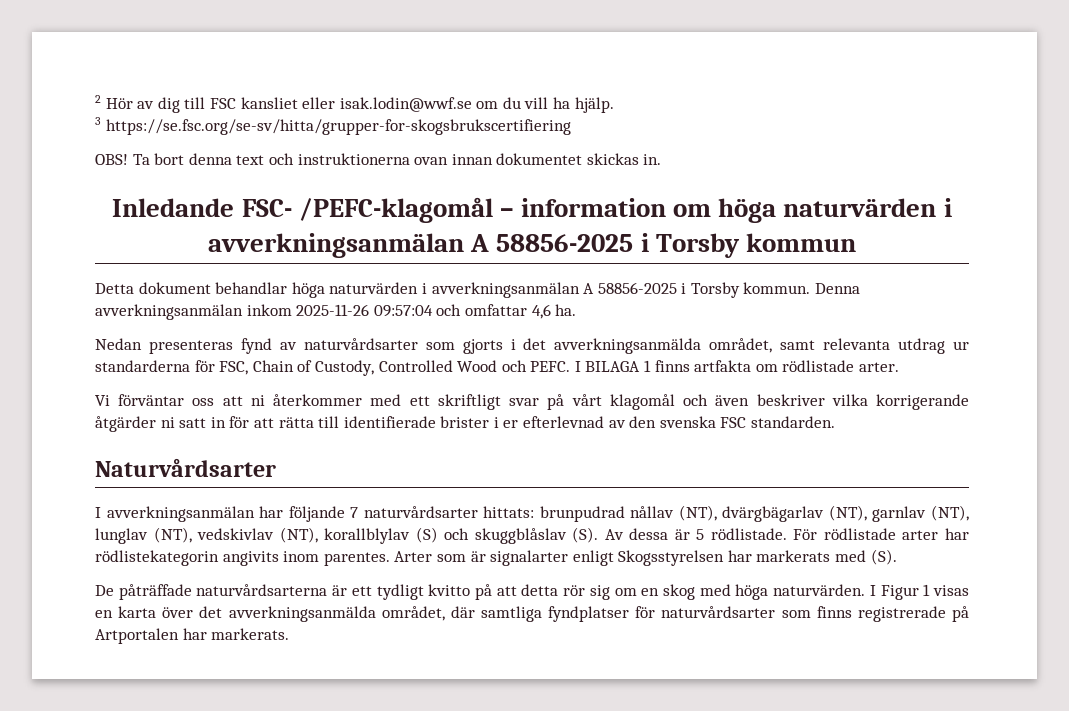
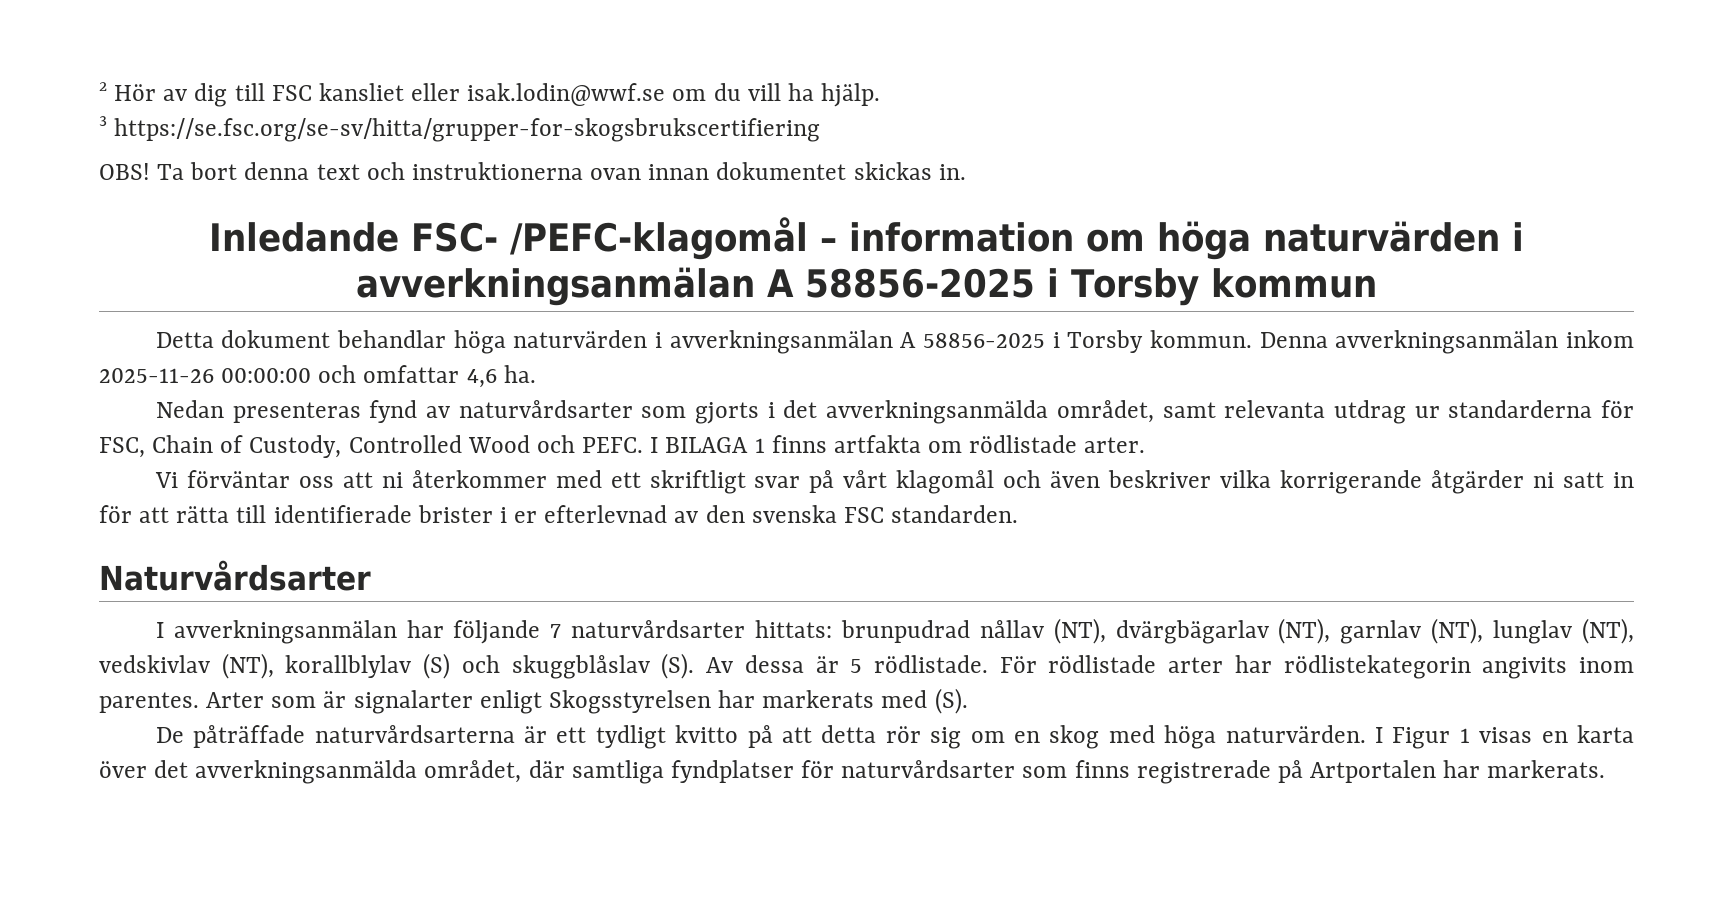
- Denna avverkningsanmälan inkom 2025-11-26 09:57:04 och omfattar 4,6 ha.
+ Denna avverkningsanmälan inkom 2025-11-26 00:00:00 och omfattar 4,6 ha.

